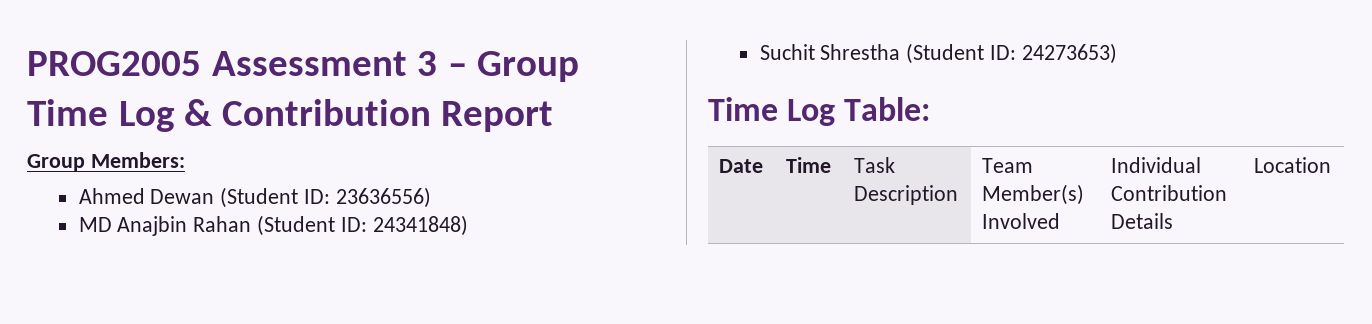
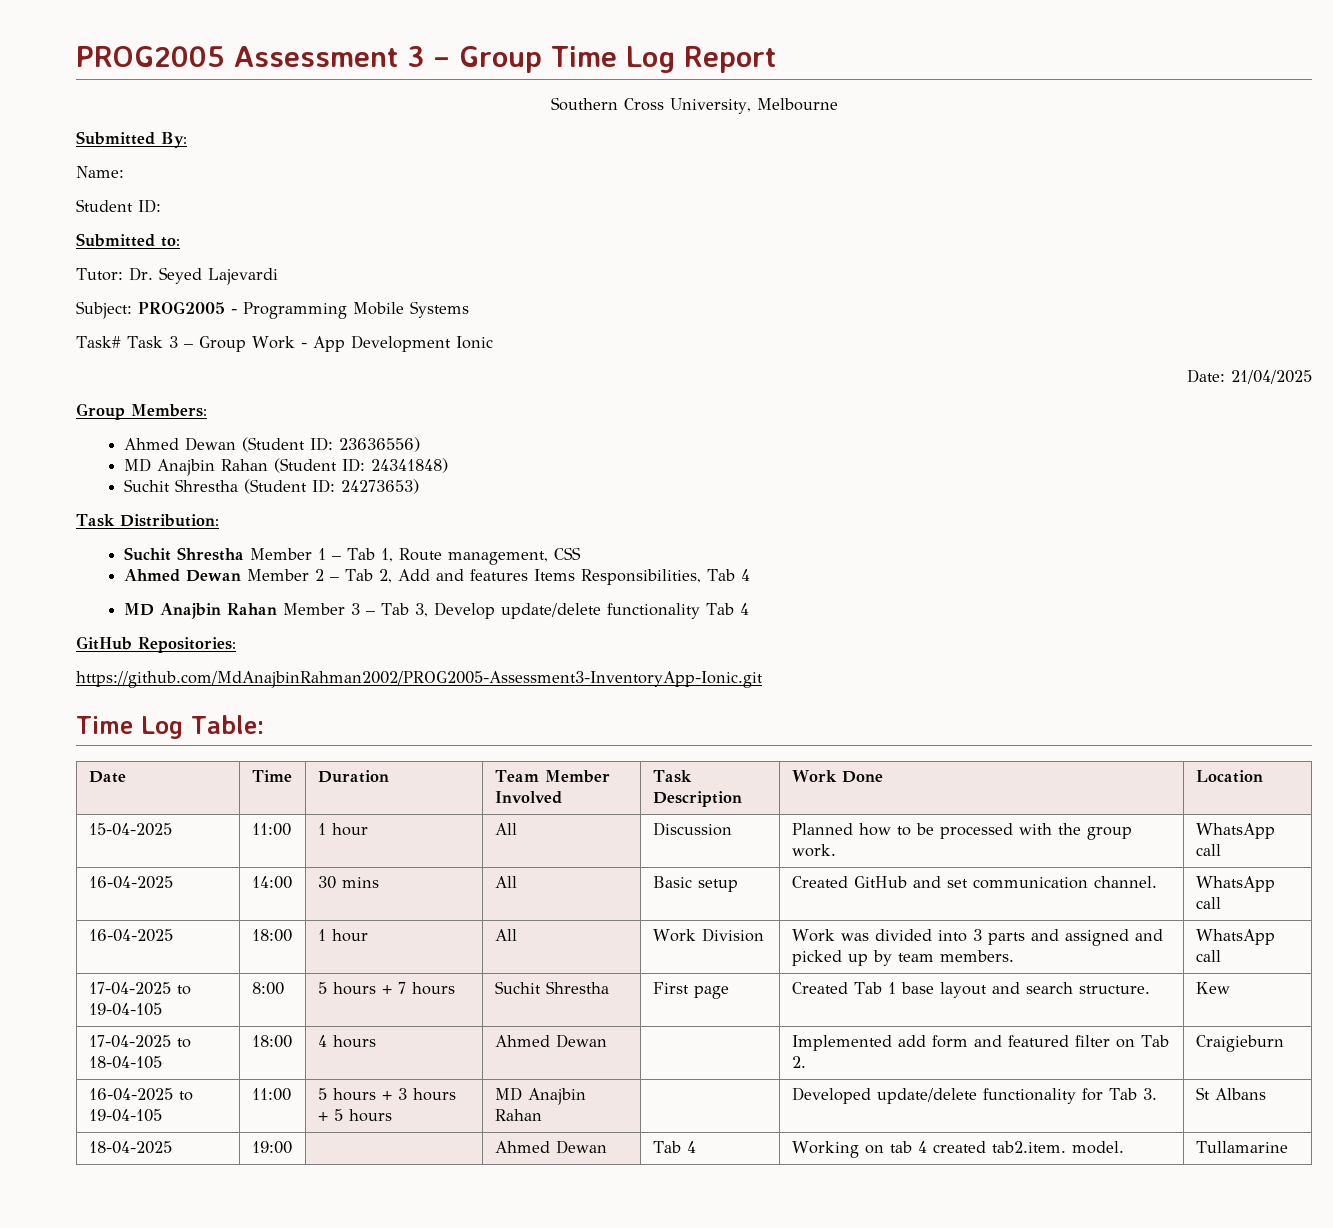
- PROG2005 Assessment 3 – Group Time Log & Contribution Report
+ PROG2005 Assessment 3 – Group Time Log Report
+ Southern Cross University, Melbourne
+ Submitted By:
+ Name:
+ Student ID:
+ Submitted to:
+ Tutor: Dr. Seyed Lajevardi
+ Subject: PROG2005 - Programming Mobile Systems
+ Task# Task 3 – Group Work - App Development Ionic
+ Date: 21/04/2025
+ Task Distribution:
+ Suchit Shrestha Member 1 – Tab 1, Route management, CSS
+ Ahmed Dewan Member 2 – Tab 2, Add and features Items Responsibilities, Tab 4
+ MD Anajbin Rahan Member 3 – Tab 3, Develop update/delete functionality Tab 4
+ GitHub Repositories:
+ https://github.com/MdAnajbinRahman2002/PROG2005-Assessment3-InventoryApp-Ionic.git
- Date | Time | Task Description | Team Member(s) Involved | Individual Contribution Details | Location
+ Date | Time | Duration | Team Member Involved | Task Description | Work Done | Location
+ 15-04-2025 | 11:00 | 1 hour | All | Discussion | Planned how to be processed with the group work. | WhatsApp call
+ 16-04-2025 | 14:00 | 30 mins | All | Basic setup | Created GitHub and set communication channel. | WhatsApp call
+ 16-04-2025 | 18:00 | 1 hour | All | Work Division | Work was divided into 3 parts and assigned and picked up by team members. | WhatsApp call
+ 17-04-2025 to 19-04-105 | 8:00 | 5 hours + 7 hours | Suchit Shrestha | First page | Created Tab 1 base layout and search structure. | Kew
+ 17-04-2025 to 18-04-105 | 18:00 | 4 hours | Ahmed Dewan | | Implemented add form and featured filter on Tab 2. | Craigieburn
+ 16-04-2025 to 19-04-105 | 11:00 | 5 hours + 3 hours + 5 hours | MD Anajbin Rahan | | Developed update/delete functionality for Tab 3. | St Albans
+ 18-04-2025 | 19:00 | | Ahmed Dewan | Tab 4 | Working on tab 4 created tab2.item. model. | Tullamarine

